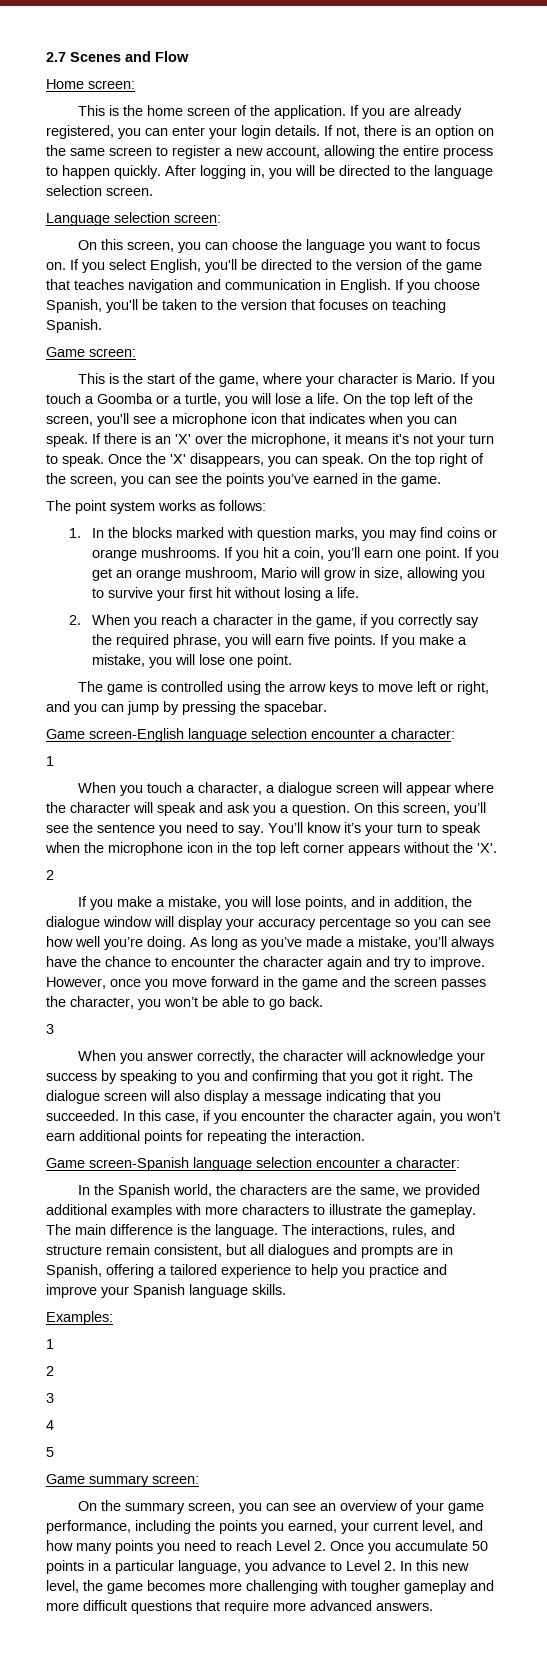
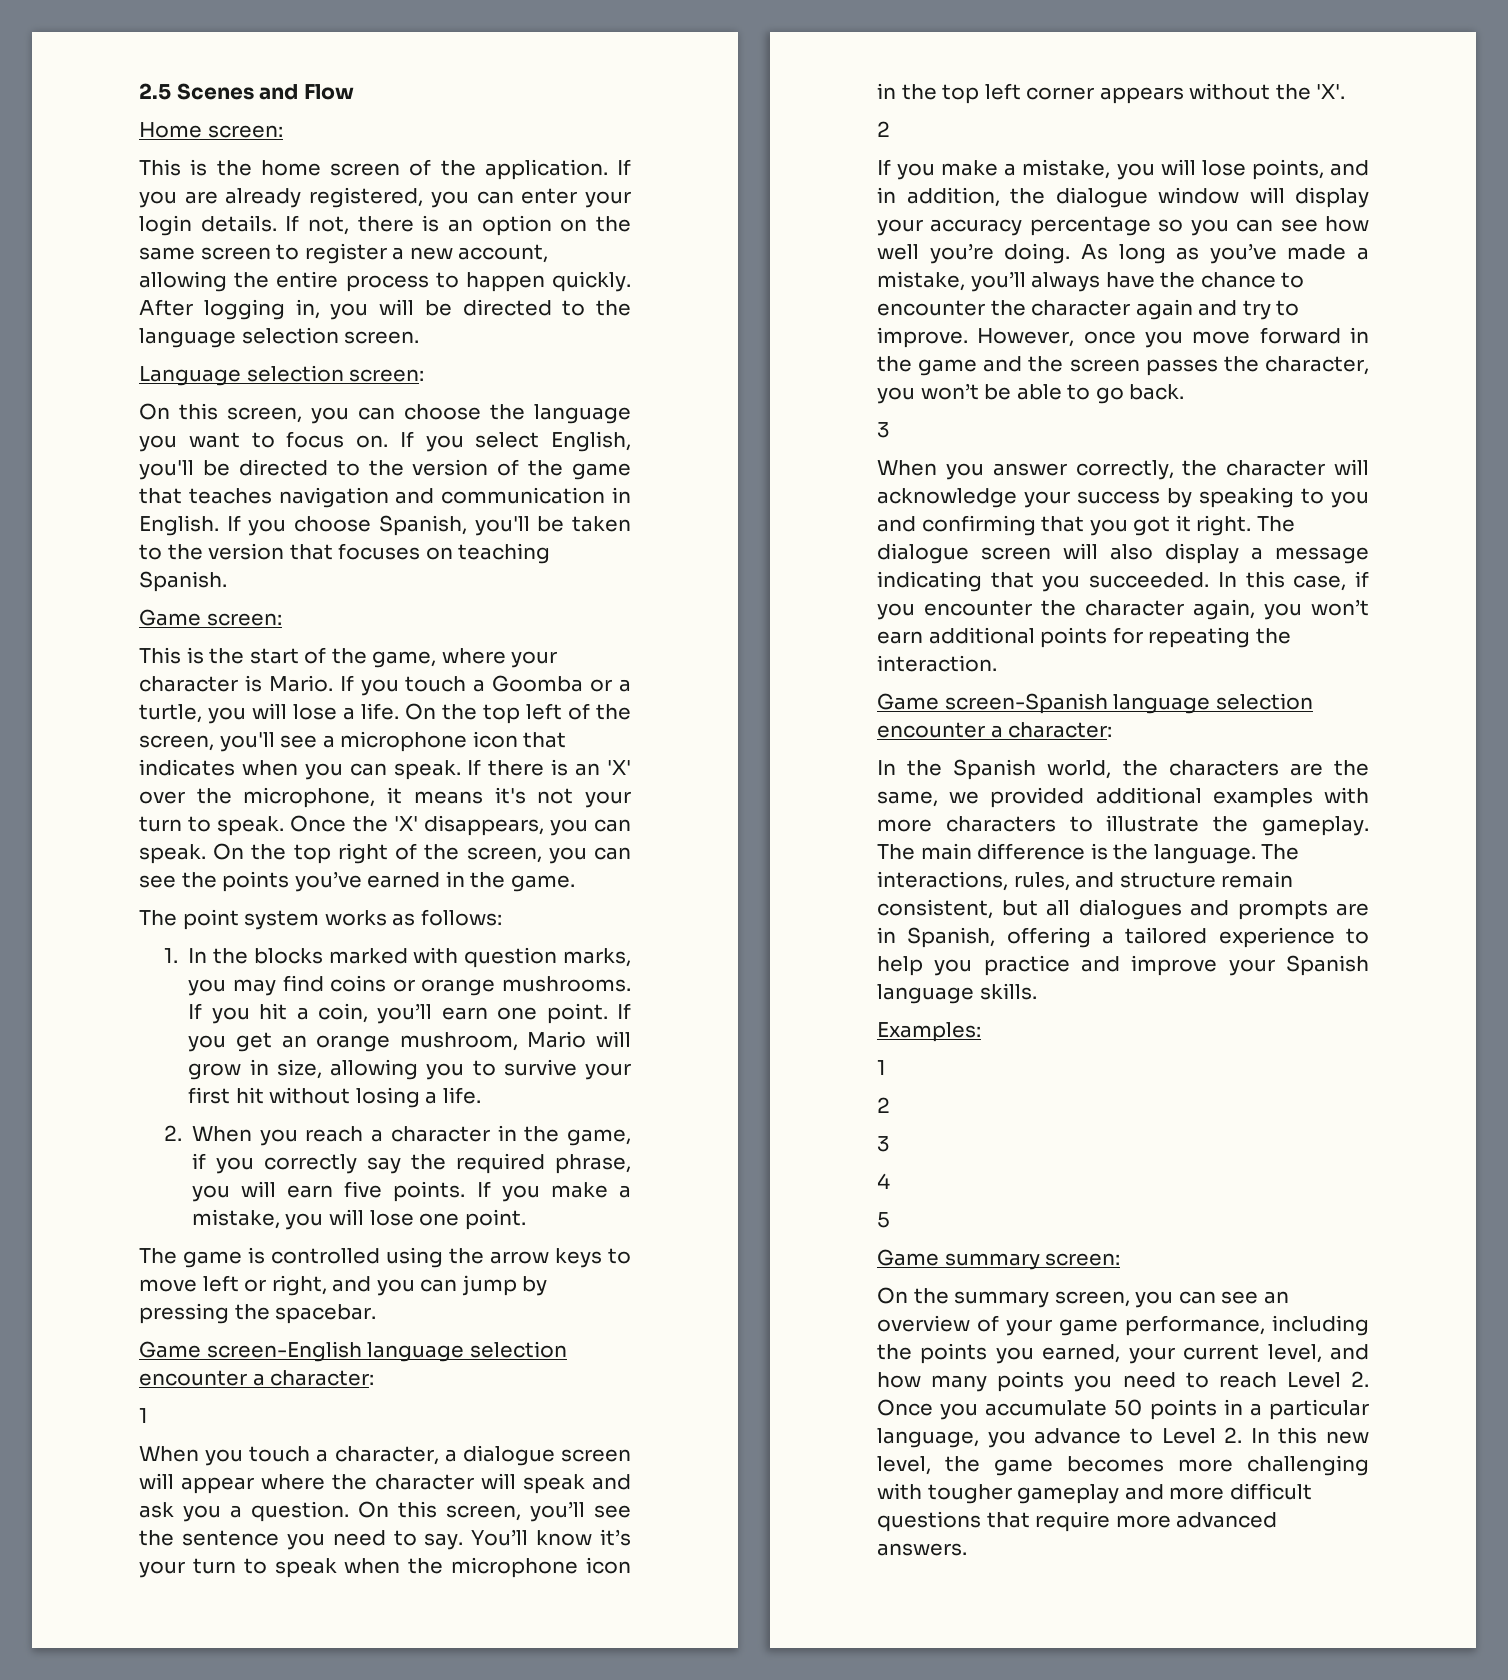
- 2.7 Scenes and Flow
+ 2.5 Scenes and Flow

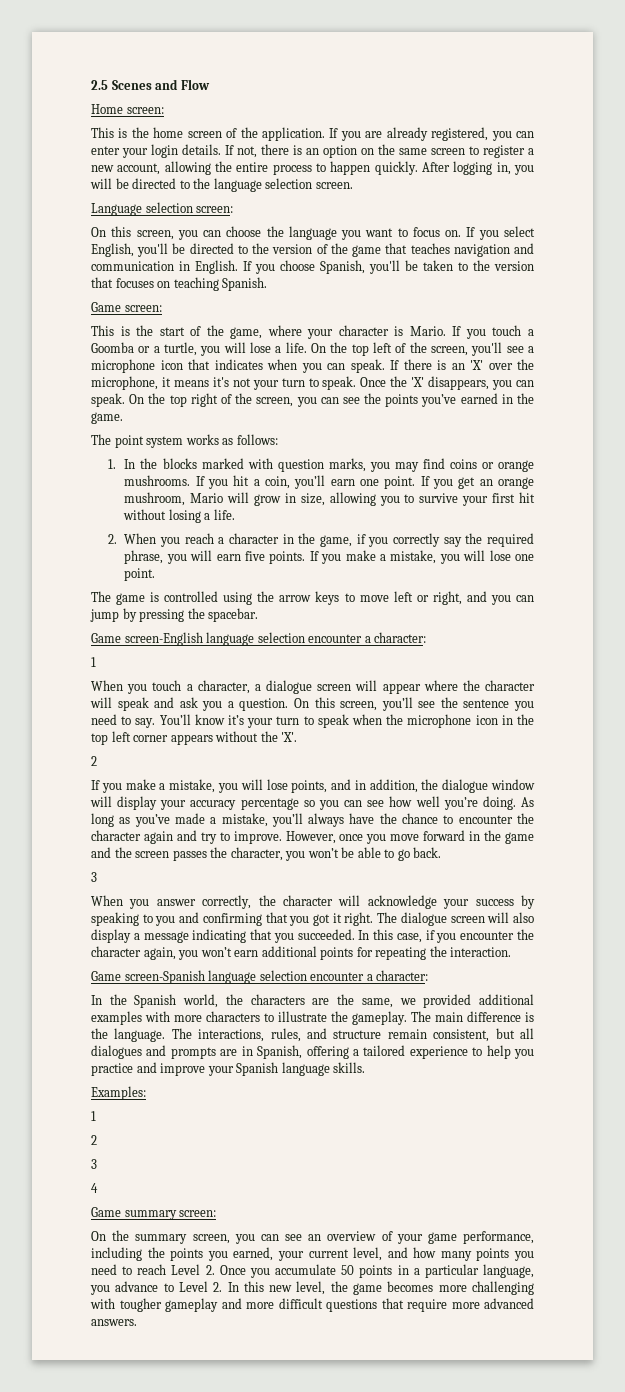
- 5

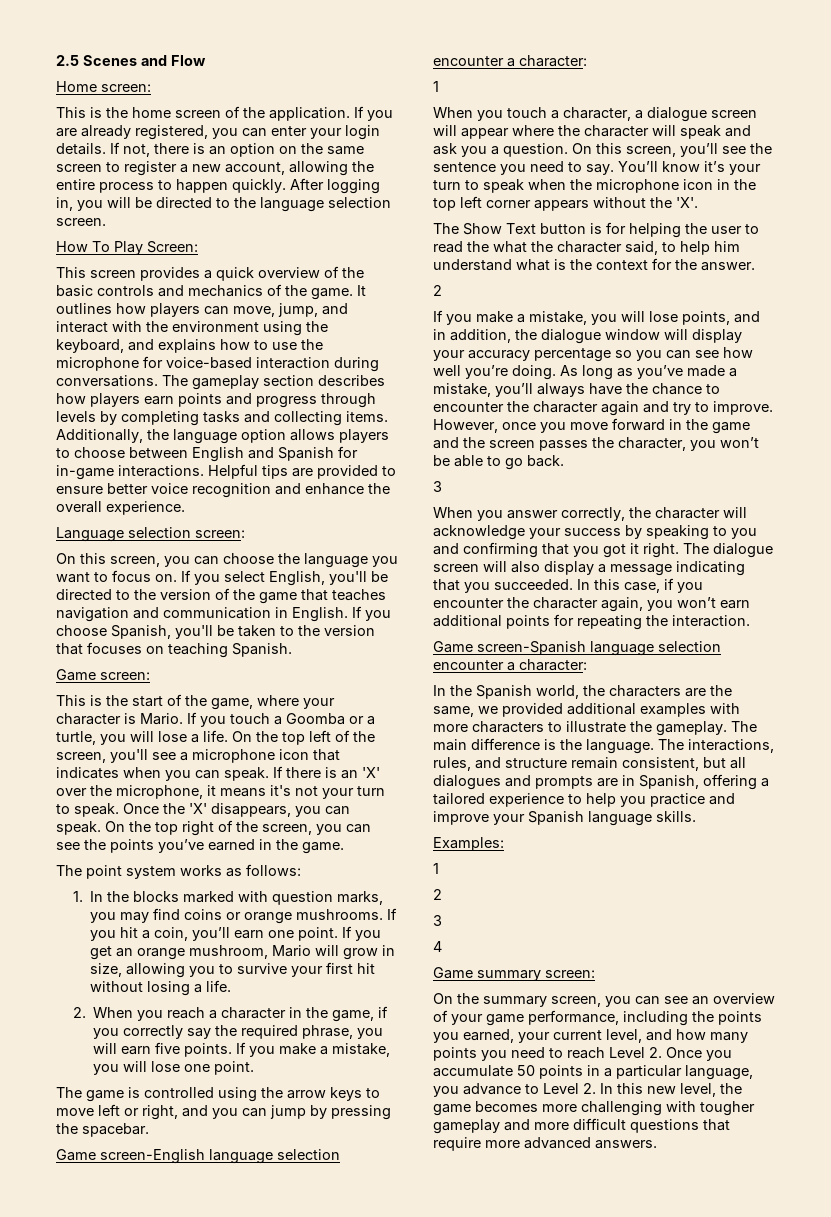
+ How To Play Screen:
+ This screen provides a quick overview of the basic controls and mechanics of the game. It outlines how players can move, jump, and interact with the environment using the keyboard, and explains how to use the microphone for voice-based interaction during conversations. The gameplay section describes how players earn points and progress through levels by completing tasks and collecting items. Additionally, the language option allows players to choose between English and Spanish for in-game interactions. Helpful tips are provided to ensure better voice recognition and enhance the overall experience.
+ The Show Text button is for helping the user to read the what the character said, to help him understand what is the context for the answer.

